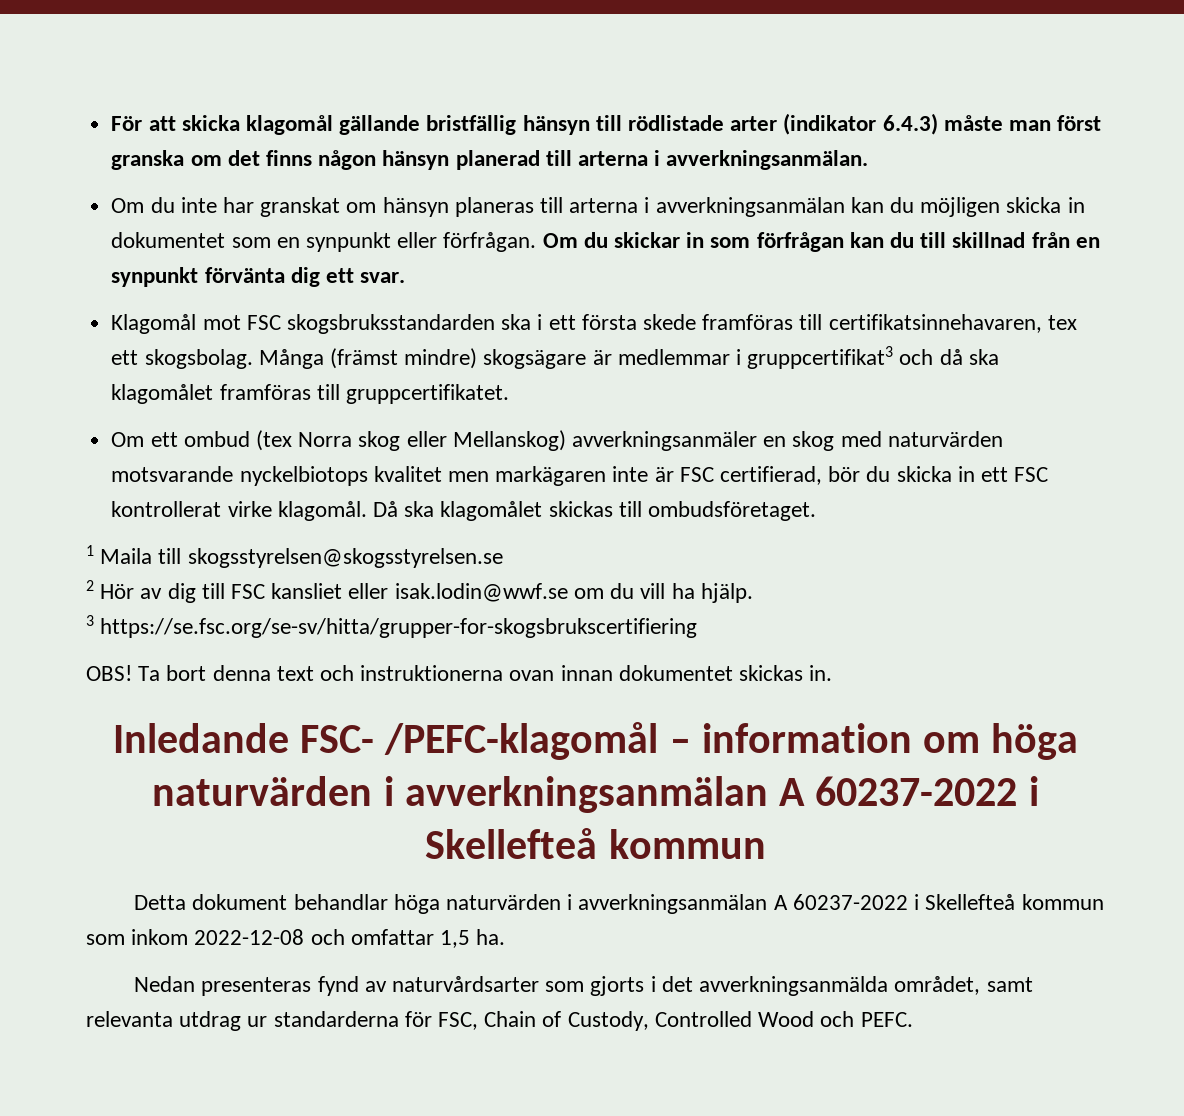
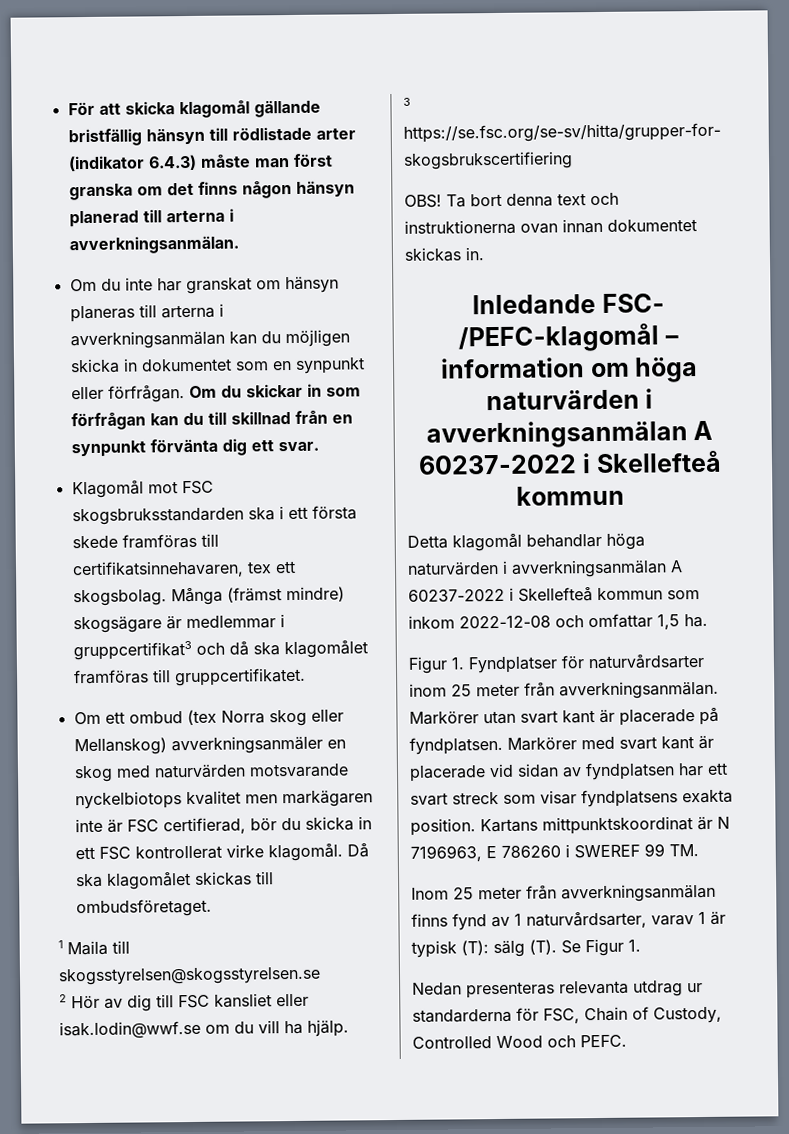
- Detta dokument behandlar höga naturvärden i avverkningsanmälan A 60237-2022 i Skellefteå kommun som inkom 2022-12-08 och omfattar 1,5 ha.
+ Detta klagomål behandlar höga naturvärden i avverkningsanmälan A 60237-2022 i Skellefteå kommun som inkom 2022-12-08 och omfattar 1,5 ha.
- Nedan presenteras fynd av naturvårdsarter som gjorts i det avverkningsanmälda området, samt relevanta utdrag ur standarderna för FSC, Chain of Custody, Controlled Wood och PEFC.
+ Figur 1. Fyndplatser för naturvårdsarter inom 25 meter från avverkningsanmälan. Markörer utan svart kant är placerade på fyndplatsen. Markörer med svart kant är placerade vid sidan av fyndplatsen har ett svart streck som visar fyndplatsens exakta position. Kartans mittpunktskoordinat är N 7196963, E 786260 i SWEREF 99 TM.
+ Inom 25 meter från avverkningsanmälan finns fynd av 1 naturvårdsarter, varav 1 är typisk (T): sälg (T). Se Figur 1.
+ Nedan presenteras relevanta utdrag ur standarderna för FSC, Chain of Custody, Controlled Wood och PEFC.

